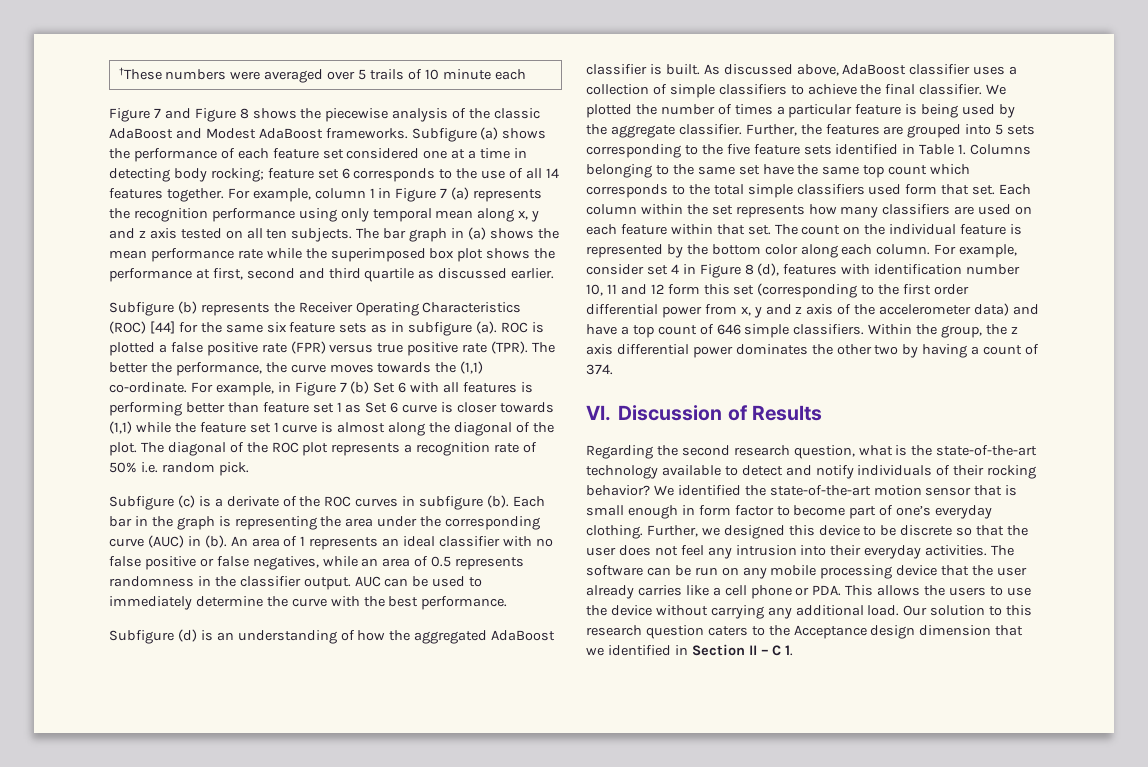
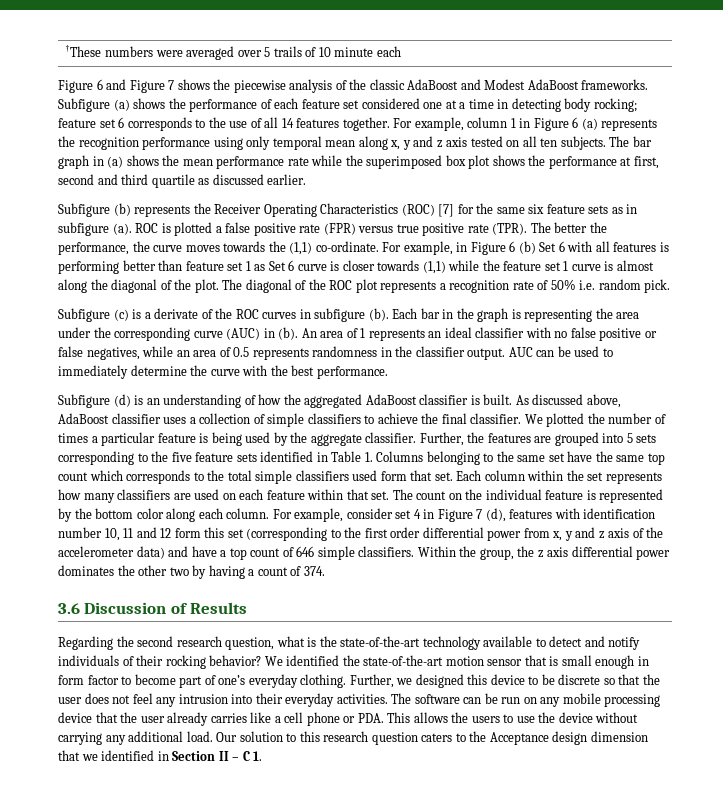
- Figure 7 and Figure 8 shows the piecewise analysis of the classic AdaBoost and Modest AdaBoost frameworks.
+ Figure 6 and Figure 7 shows the piecewise analysis of the classic AdaBoost and Modest AdaBoost frameworks.
- For example, column 1 in Figure 7 (a) represents the recognition performance using only temporal mean along x, y and z axis tested on all ten subjects.
+ For example, column 1 in Figure 6 (a) represents the recognition performance using only temporal mean along x, y and z axis tested on all ten subjects.
- Subfigure (b) represents the Receiver Operating Characteristics (ROC) [44] for the same six feature sets as in subfigure (a).
+ Subfigure (b) represents the Receiver Operating Characteristics (ROC) [7] for the same six feature sets as in subfigure (a).
- For example, in Figure 7 (b) Set 6 with all features is performing better than feature set 1 as Set 6 curve is closer towards (1,1) while the feature set 1 curve is almost along the diagonal of the plot.
+ For example, in Figure 6 (b) Set 6 with all features is performing better than feature set 1 as Set 6 curve is closer towards (1,1) while the feature set 1 curve is almost along the diagonal of the plot.
- For example, consider set 4 in Figure 8 (d), features with identification number 10, 11 and 12 form this set (corresponding to the first order differential power from x, y and z axis of the accelerometer data) and have a top count of 646 simple classifiers.
+ For example, consider set 4 in Figure 7 (d), features with identification number 10, 11 and 12 form this set (corresponding to the first order differential power from x, y and z axis of the accelerometer data) and have a top count of 646 simple classifiers.
- VI. Discussion of Results
+ 3.6 Discussion of Results

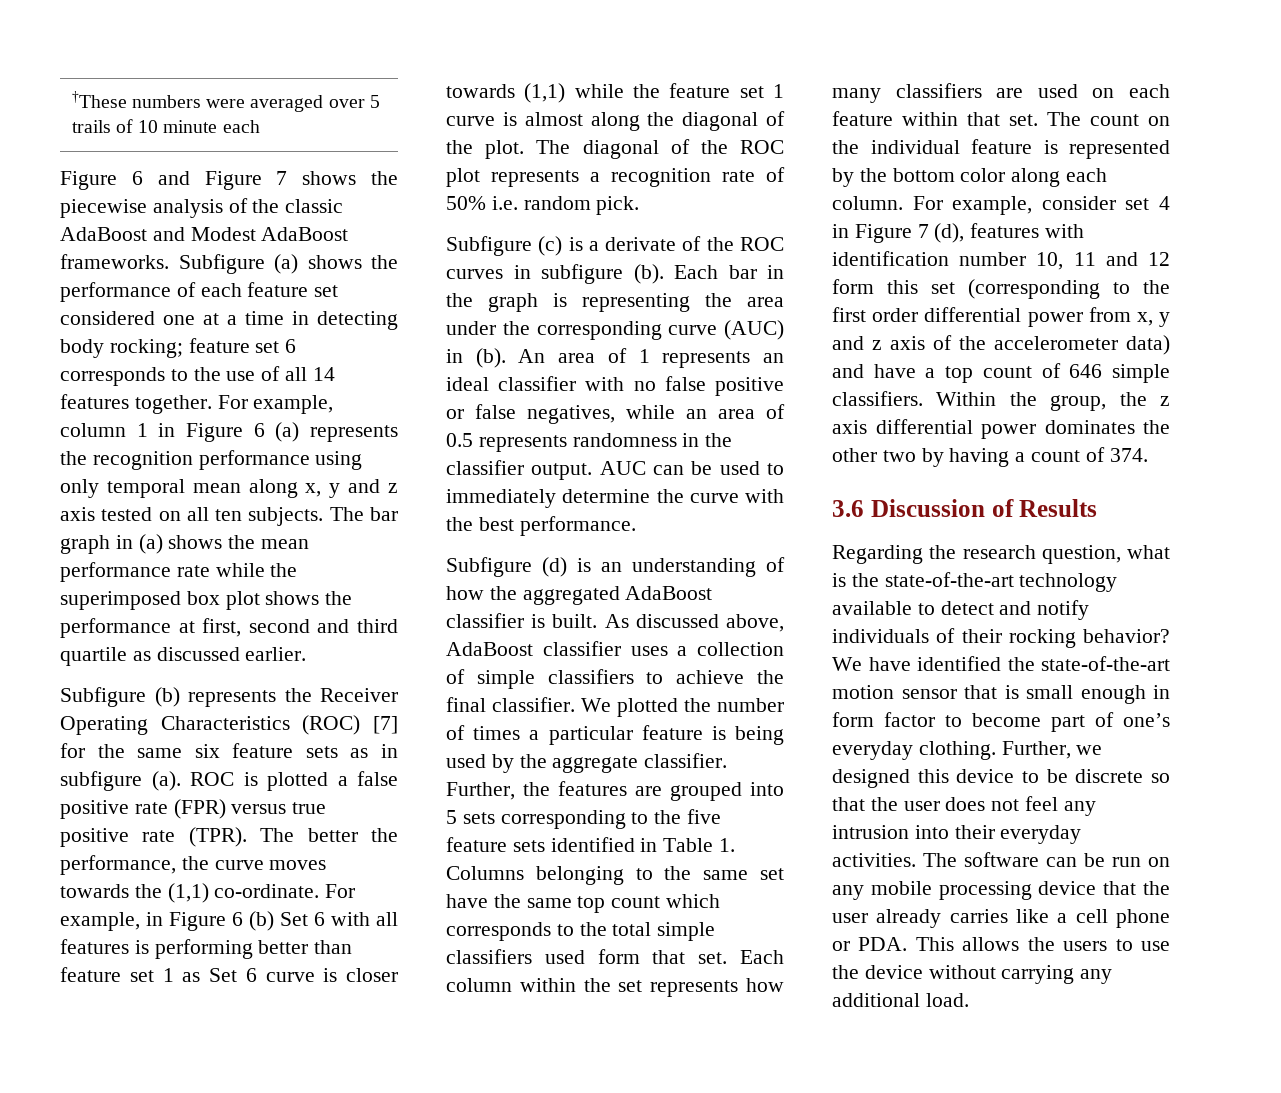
- Regarding the second research question, what is the state-of-the-art technology available to detect and notify individuals of their rocking behavior?
+ Regarding the research question, what is the state-of-the-art technology available to detect and notify individuals of their rocking behavior?
- We identified the state-of-the-art motion sensor that is small enough in form factor to become part of one’s everyday clothing.
+ We have identified the state-of-the-art motion sensor that is small enough in form factor to become part of one’s everyday clothing.
- Our solution to this research question caters to the Acceptance design dimension that we identified in Section II – C 1.

